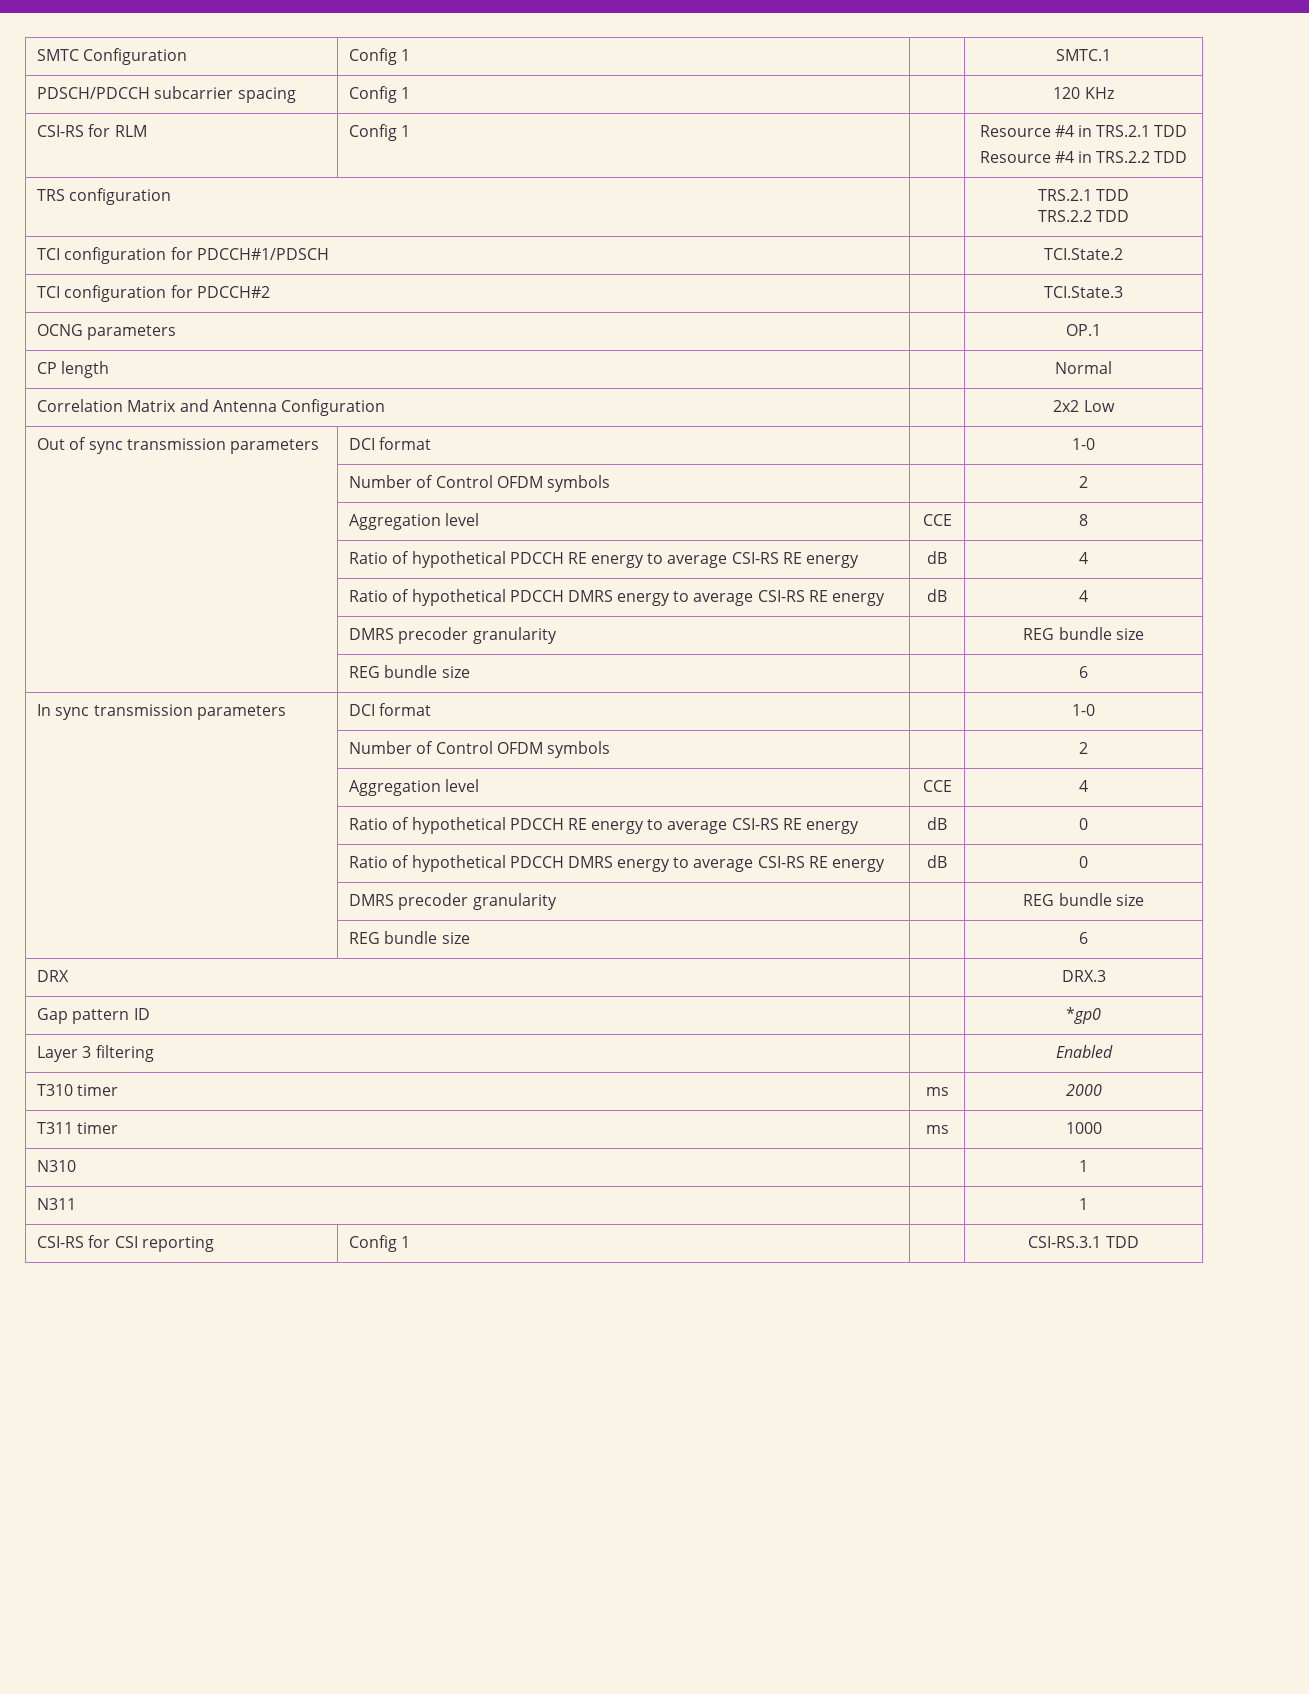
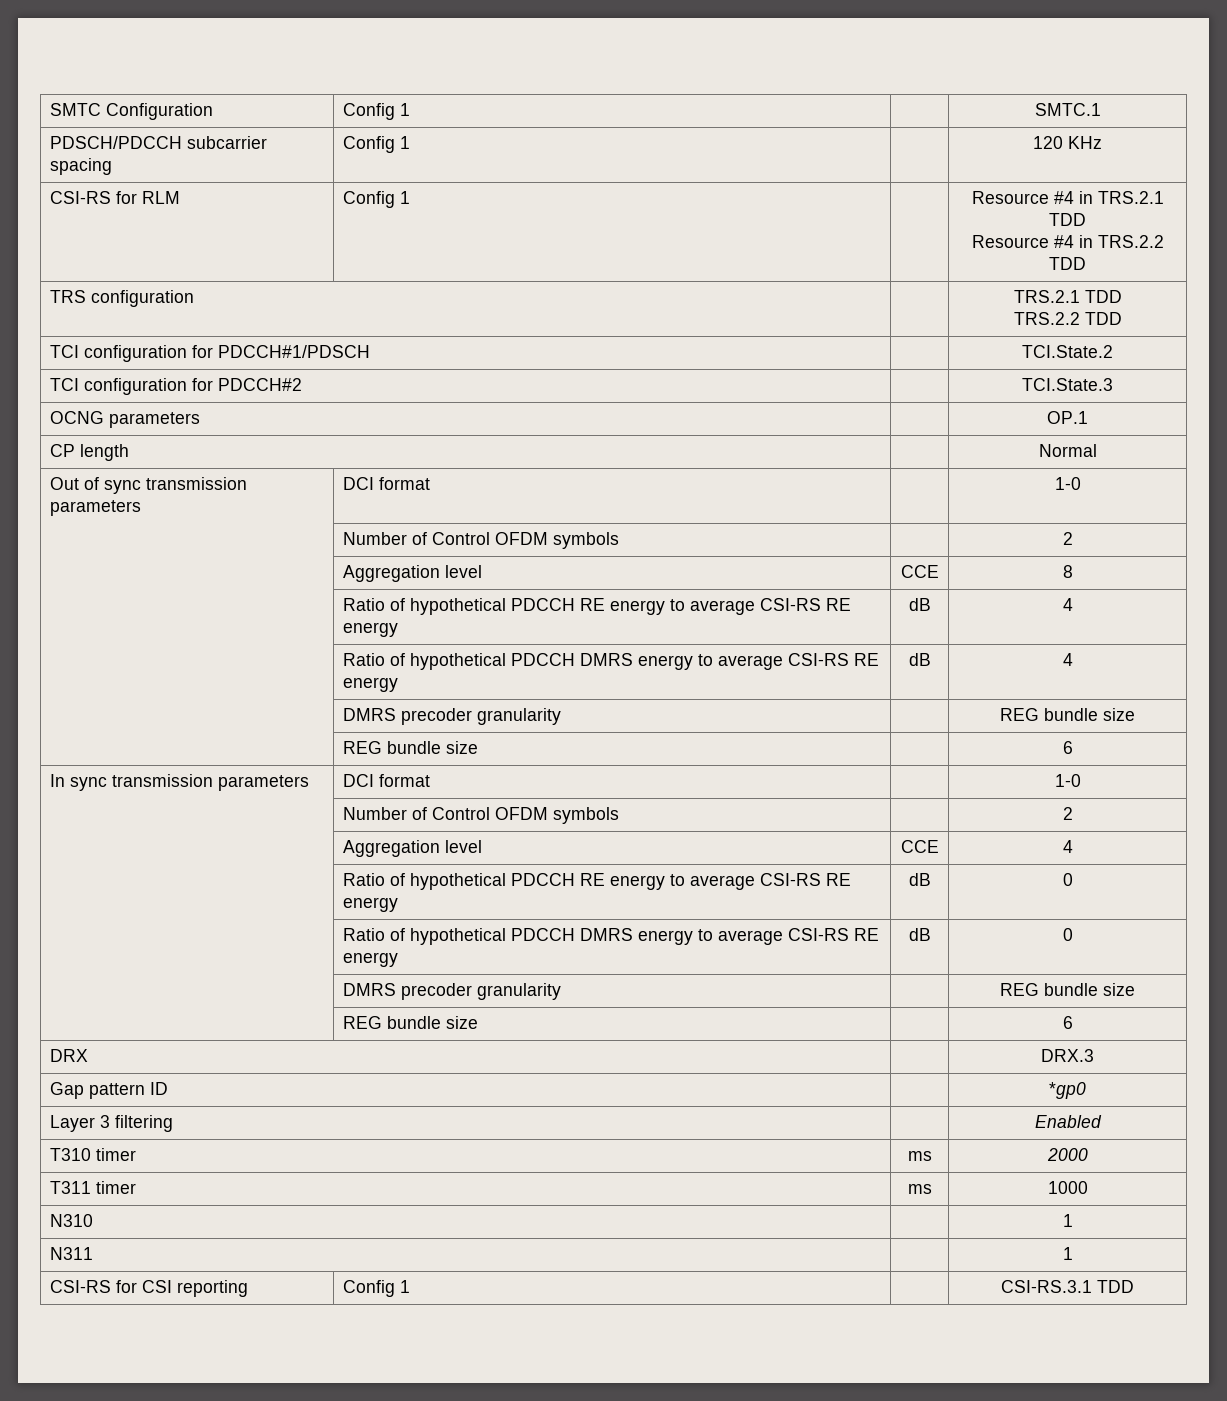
- Correlation Matrix and Antenna Configuration | | 2x2 Low

